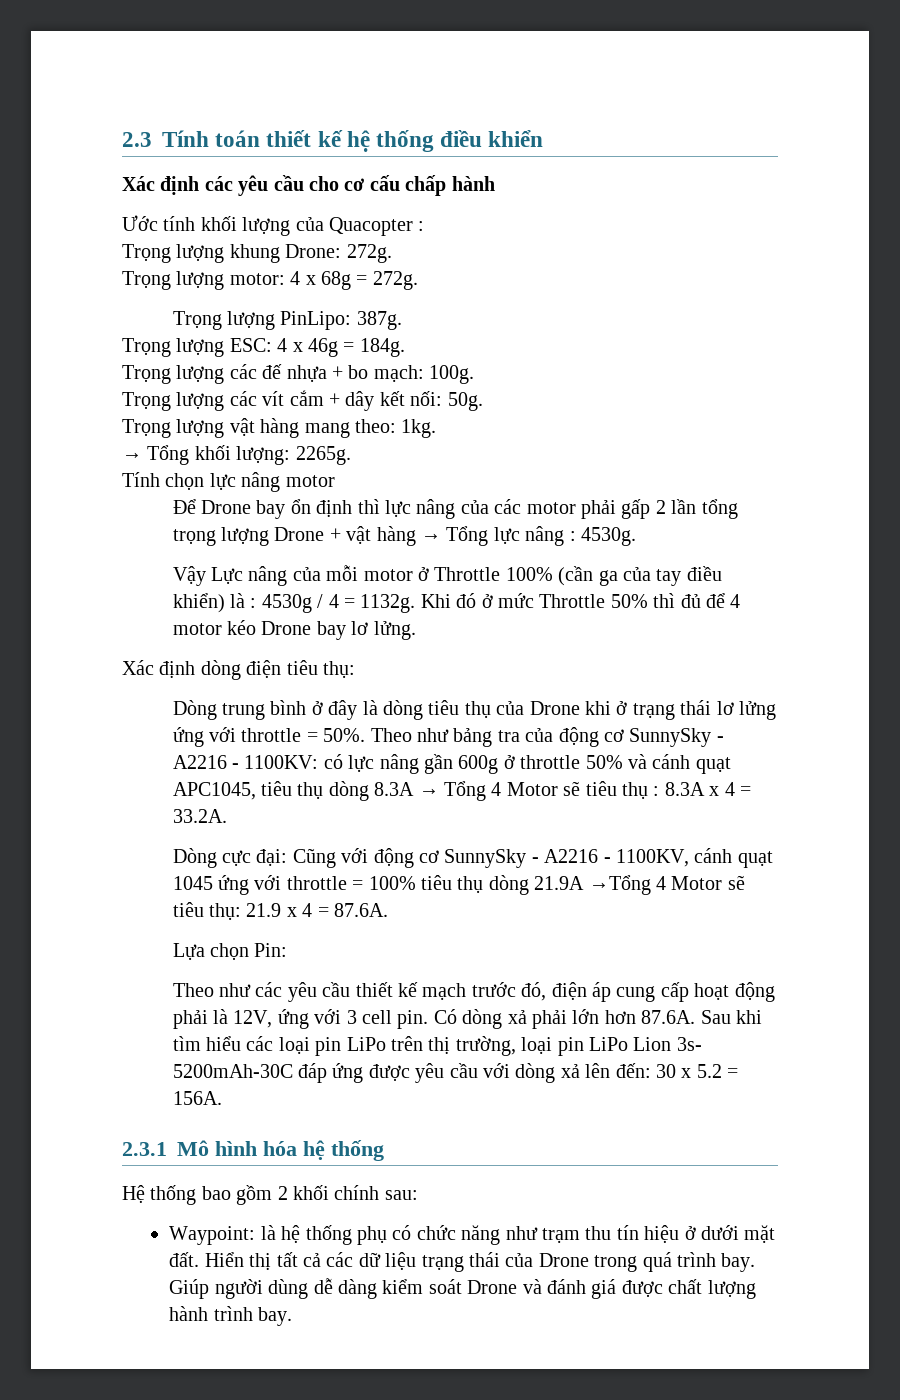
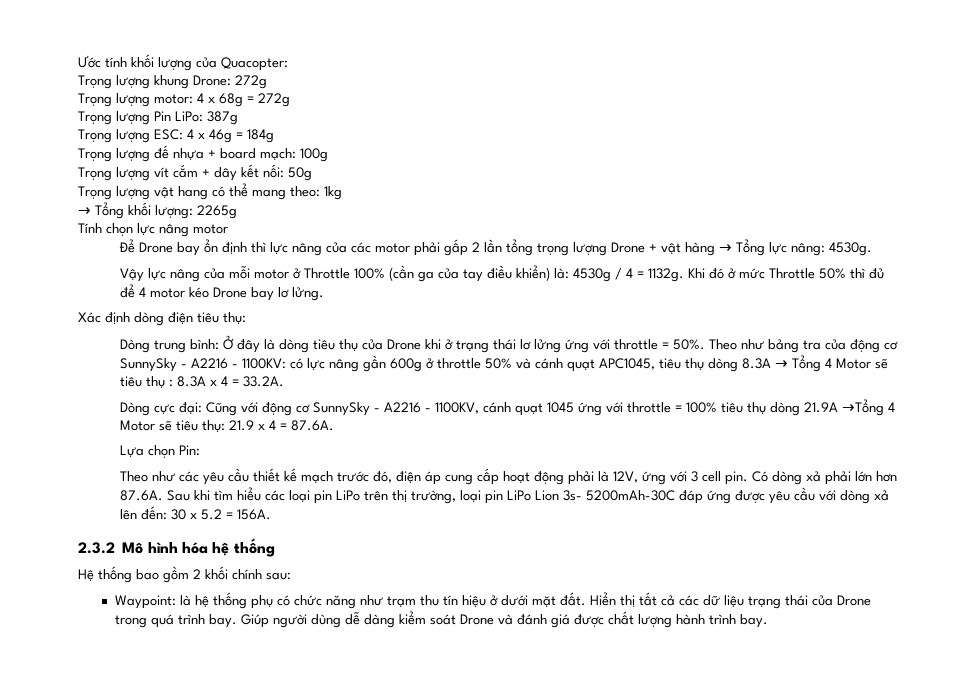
- 2.3 Tính toán thiết kế hệ thống điều khiển
- Xác định các yêu cầu cho cơ cấu chấp hành
- Ước tính khối lượng của Quacopter :
+ Ước tính khối lượng của Quacopter:
- Trọng lượng khung Drone: 272g.
+ Trọng lượng khung Drone: 272g
- Trọng lượng motor: 4 x 68g = 272g.
- Trọng lượng PinLipo: 387g.
+ Trọng lượng motor: 4 x 68g = 272g
+ Trọng lượng Pin LiPo: 387g
- Trọng lượng ESC: 4 x 46g = 184g.
- Trọng lượng các đế nhựa + bo mạch: 100g.
- Trọng lượng các vít cắm + dây kết nối: 50g.
+ Trọng lượng ESC: 4 x 46g = 184g
+ Trọng lượng đế nhựa + board mạch: 100g
+ Trọng lượng vít cắm + dây kết nối: 50g
- Trọng lượng vật hàng mang theo: 1kg.
+ Trọng lượng vật hang có thể mang theo: 1kg
- → Tổng khối lượng: 2265g.
+ → Tổng khối lượng: 2265g
- Để Drone bay ổn định thì lực nâng của các motor phải gấp 2 lần tổng trọng lượng Drone + vật hàng → Tổng lực nâng : 4530g.
+ Để Drone bay ổn định thì lực nâng của các motor phải gấp 2 lần tổng trọng lượng Drone + vật hàng → Tổng lực nâng: 4530g.
- Vậy Lực nâng của mỗi motor ở Throttle 100% (cần ga của tay điều khiển) là : 4530g / 4 = 1132g.
+ Vậy lực nâng của mỗi motor ở Throttle 100% (cần ga của tay điều khiển) là: 4530g / 4 = 1132g.
- Dòng trung bình ở đây là dòng tiêu thụ của Drone khi ở trạng thái lơ lửng ứng với throttle = 50%.
+ Dòng trung bình: Ở đây là dòng tiêu thụ của Drone khi ở trạng thái lơ lửng ứng với throttle = 50%.
- 2.3.1 Mô hình hóa hệ thống
+ 2.3.2 Mô hình hóa hệ thống

